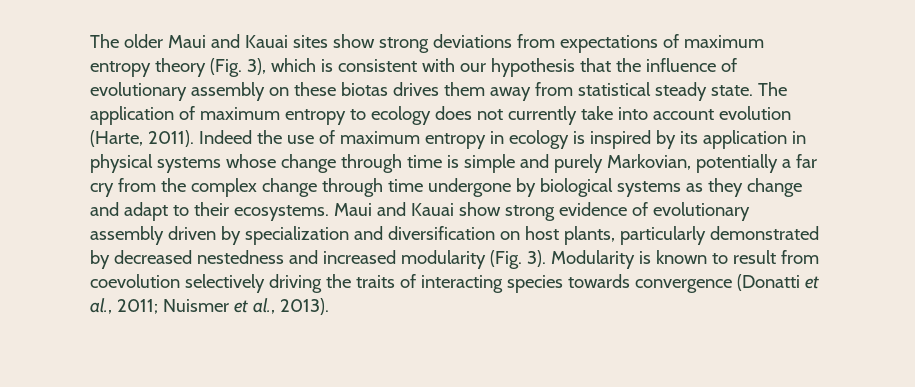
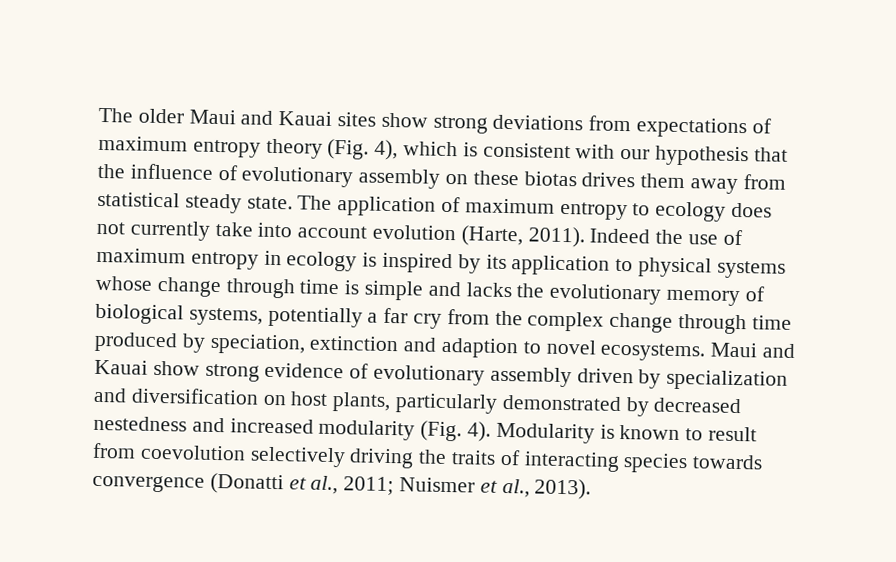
- The older Maui and Kauai sites show strong deviations from expectations of maximum entropy theory (Fig. 3), which is consistent with our hypothesis that the influence of evolutionary assembly on these biotas drives them away from statistical steady state.
+ The older Maui and Kauai sites show strong deviations from expectations of maximum entropy theory (Fig. 4), which is consistent with our hypothesis that the influence of evolutionary assembly on these biotas drives them away from statistical steady state.
- Indeed the use of maximum entropy in ecology is inspired by its application in physical systems whose change through time is simple and purely Markovian, potentially a far cry from the complex change through time undergone by biological systems as they change and adapt to their ecosystems.
+ Indeed the use of maximum entropy in ecology is inspired by its application to physical systems whose change through time is simple and lacks the evolutionary memory of biological systems, potentially a far cry from the complex change through time produced by speciation, extinction and adaption to novel ecosystems.
- Maui and Kauai show strong evidence of evolutionary assembly driven by specialization and diversification on host plants, particularly demonstrated by decreased nestedness and increased modularity (Fig. 3).
+ Maui and Kauai show strong evidence of evolutionary assembly driven by specialization and diversification on host plants, particularly demonstrated by decreased nestedness and increased modularity (Fig. 4).

